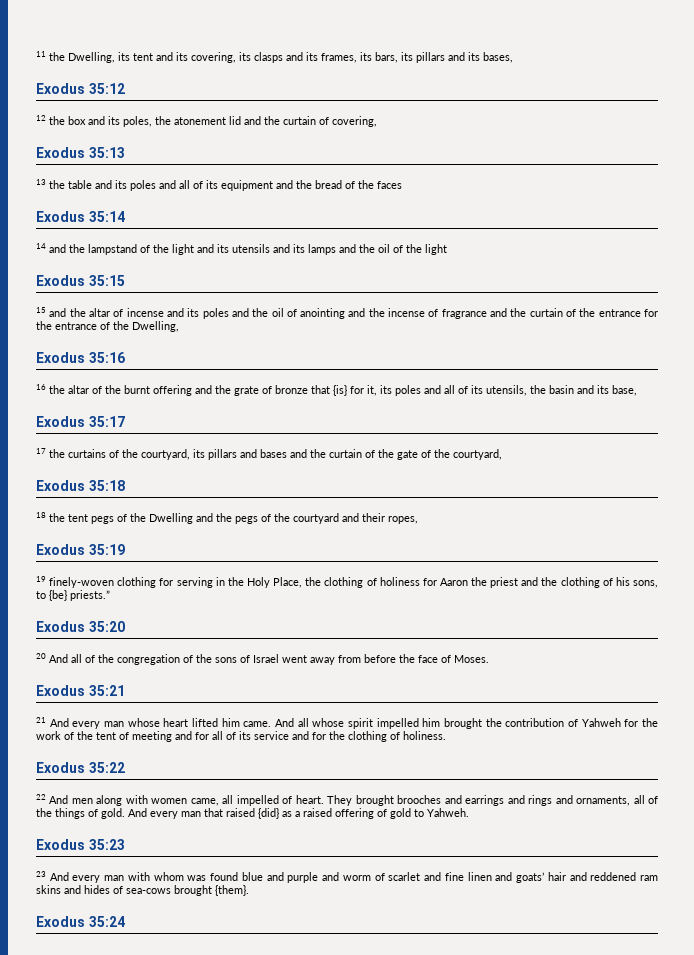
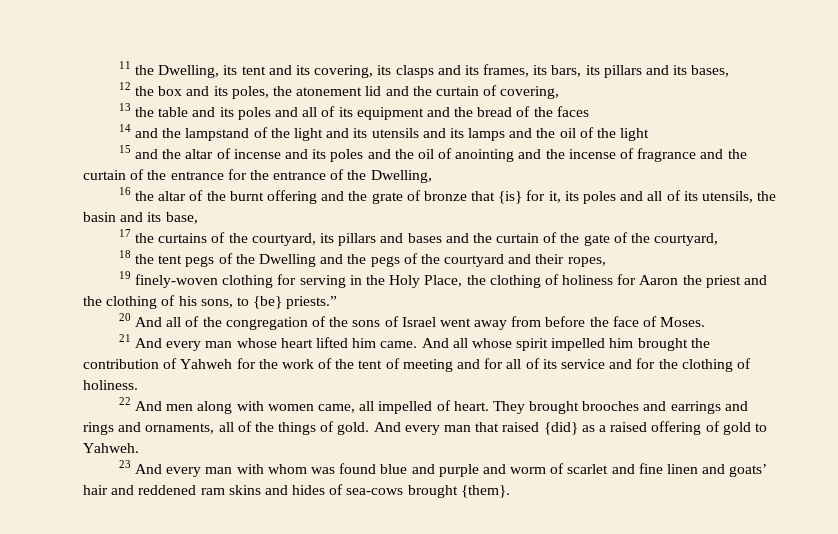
- Exodus 35:12
- Exodus 35:13
- Exodus 35:14
- Exodus 35:15
- Exodus 35:16
- Exodus 35:17
- Exodus 35:18
- Exodus 35:19
- Exodus 35:20
- Exodus 35:21
- Exodus 35:22
- Exodus 35:23
- Exodus 35:24

